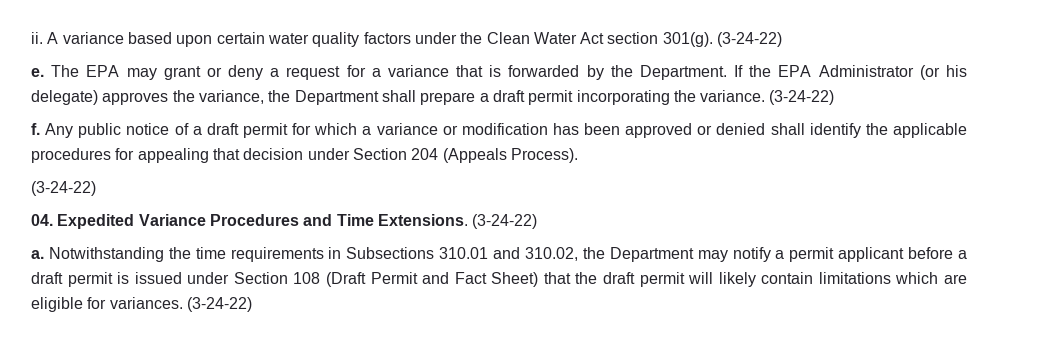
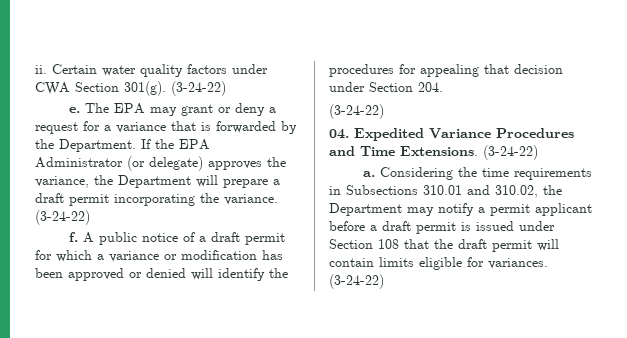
- A variance based upon certain water quality factors under the Clean Water Act section 301(g).
+ Certain water quality factors under CWA Section 301(g).
- If the EPA Administrator (or his delegate) approves the variance, the Department shall prepare a draft permit incorporating the variance.
+ If the EPA Administrator (or delegate) approves the variance, the Department will prepare a draft permit incorporating the variance.
- Any public notice of a draft permit for which a variance or modification has been approved or denied shall identify the applicable procedures for appealing that decision under Section 204 (Appeals Process).
+ A public notice of a draft permit for which a variance or modification has been approved or denied will identify the procedures for appealing that decision under Section 204.
- Notwithstanding the time requirements in Subsections 310.01 and 310.02, the Department may notify a permit applicant before a draft permit is issued under Section 108 (Draft Permit and Fact Sheet) that the draft permit will likely contain limitations which are eligible for variances.
+ Considering the time requirements in Subsections 310.01 and 310.02, the Department may notify a permit applicant before a draft permit is issued under Section 108 that the draft permit will contain limits eligible for variances.

